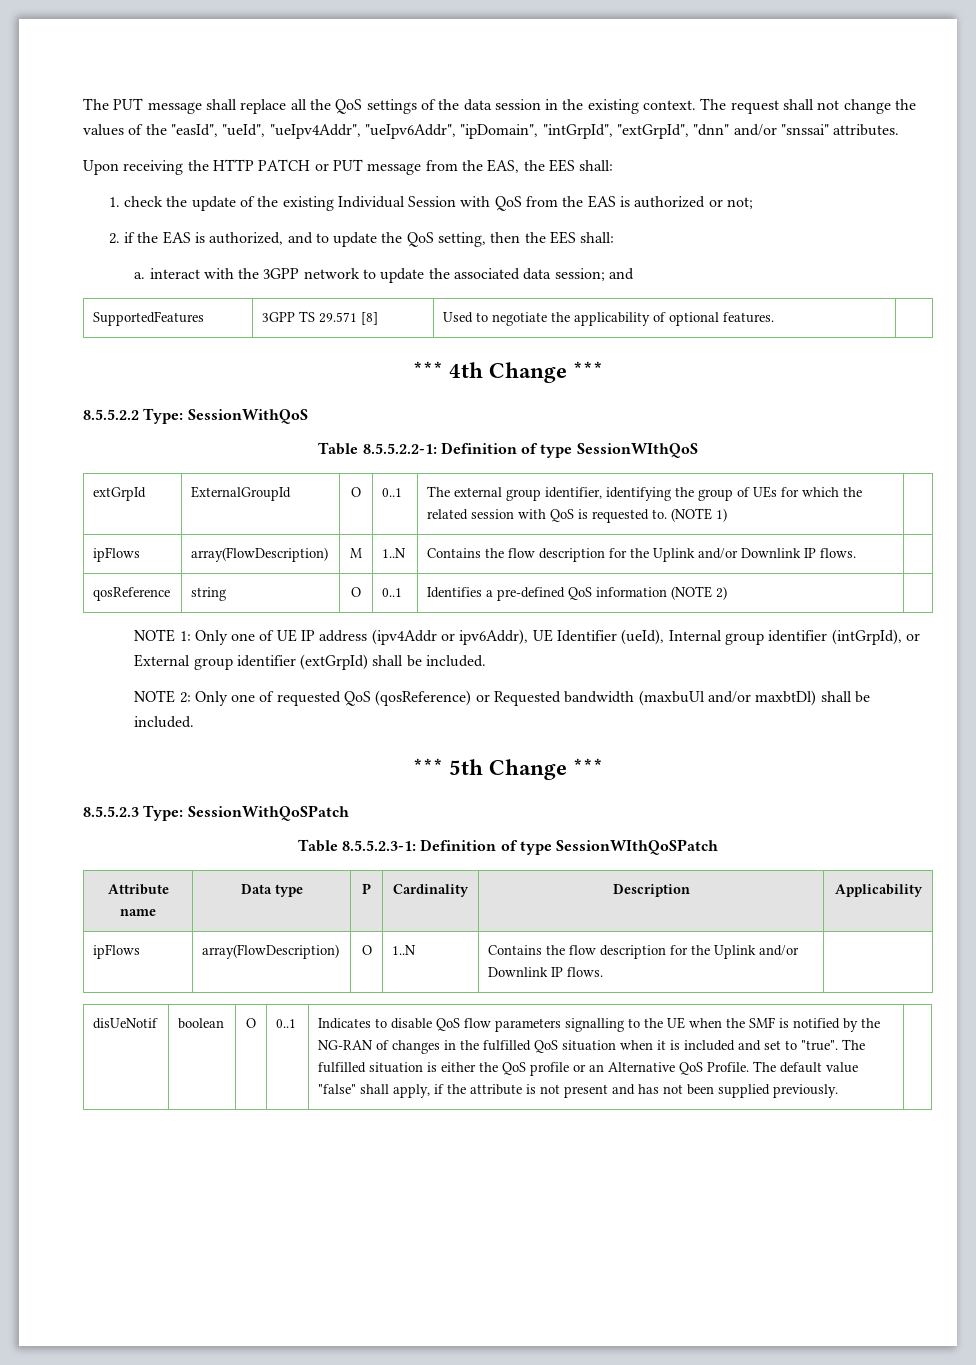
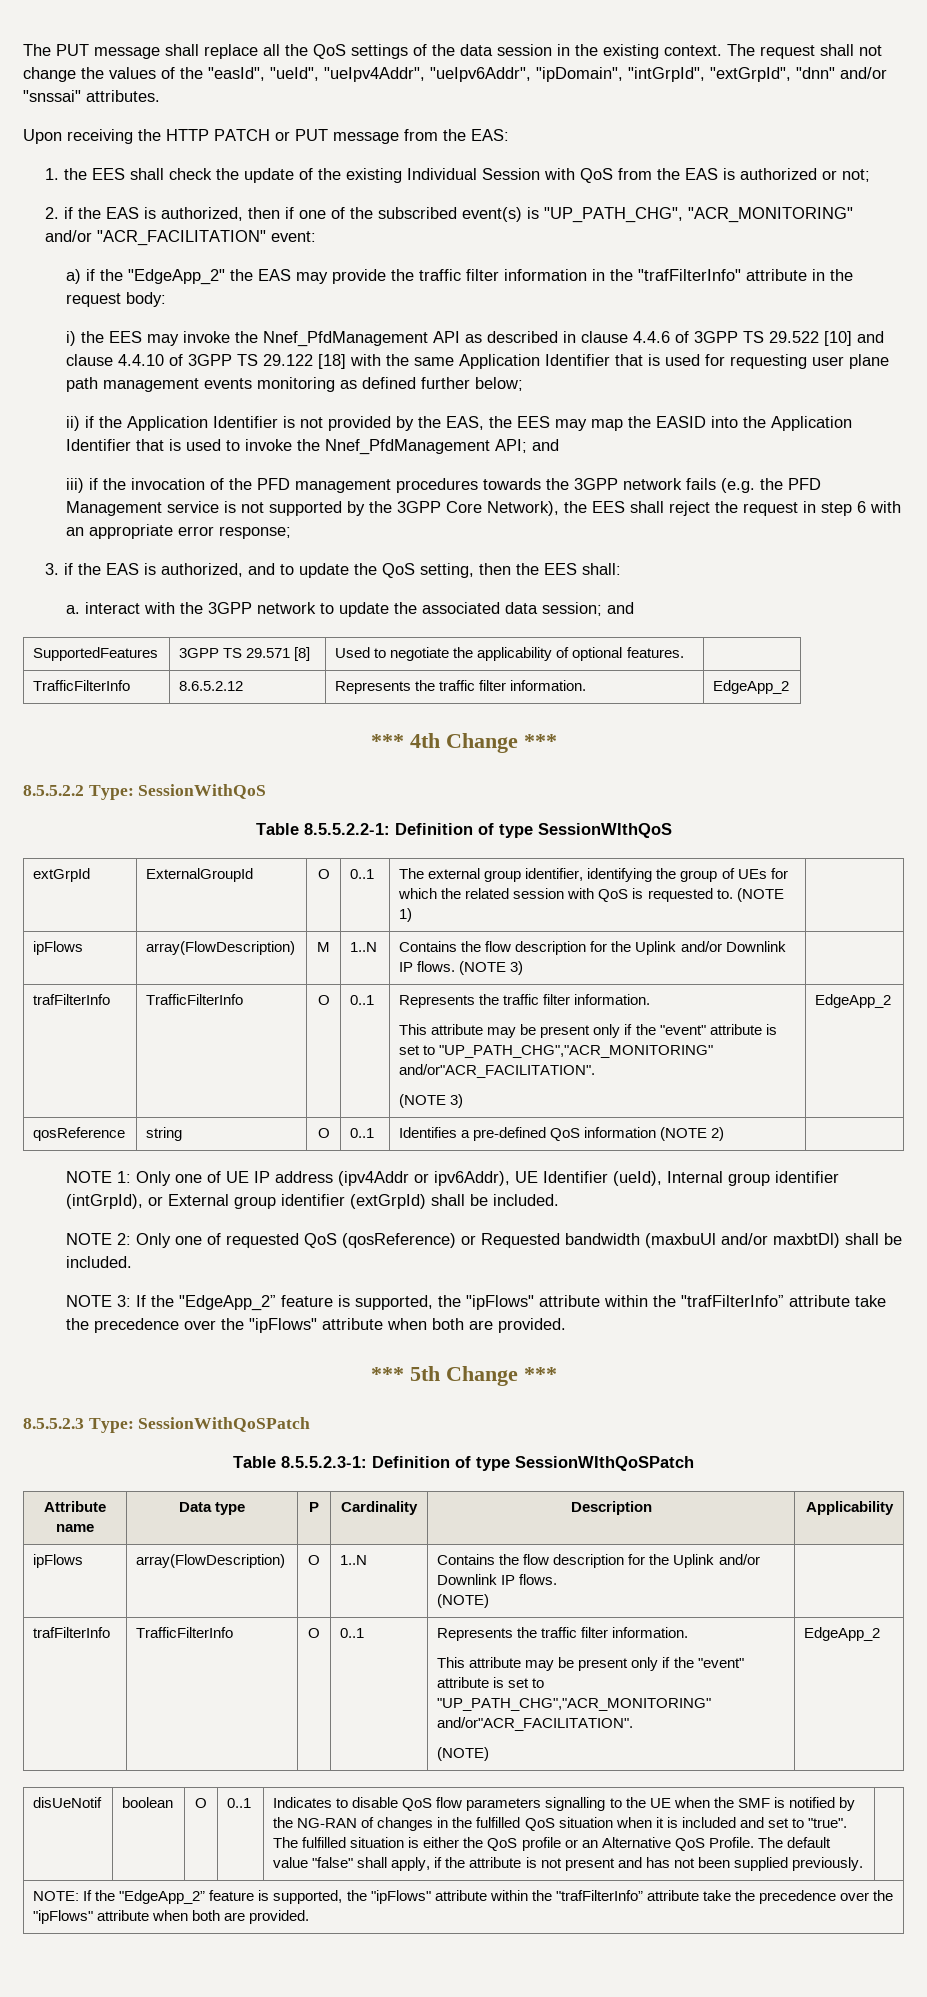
- Upon receiving the HTTP PATCH or PUT message from the EAS, the EES shall:
- 1. check the update of the existing Individual Session with QoS from the EAS is authorized or not;
+ Upon receiving the HTTP PATCH or PUT message from the EAS:
+ 1. the EES shall check the update of the existing Individual Session with QoS from the EAS is authorized or not;
- 2. if the EAS is authorized, and to update the QoS setting, then the EES shall:
+ 2. if the EAS is authorized, then if one of the subscribed event(s) is "UP_PATH_CHG", "ACR_MONITORING" and/or "ACR_FACILITATION" event:
+ a) if the "EdgeApp_2" the EAS may provide the traffic filter information in the "trafFilterInfo" attribute in the request body:
+ i) the EES may invoke the Nnef_PfdManagement API as described in clause 4.4.6 of 3GPP TS 29.522 [10] and clause 4.4.10 of 3GPP TS 29.122 [18] with the same Application Identifier that is used for requesting user plane path management events monitoring as defined further below;
+ ii) if the Application Identifier is not provided by the EAS, the EES may map the EASID into the Application Identifier that is used to invoke the Nnef_PfdManagement API; and
+ iii) if the invocation of the PFD management procedures towards the 3GPP network fails (e.g. the PFD Management service is not supported by the 3GPP Core Network), the EES shall reject the request in step 6 with an appropriate error response;
+ 3. if the EAS is authorized, and to update the QoS setting, then the EES shall:
+ TrafficFilterInfo | 8.6.5.2.12 | Represents the traffic filter information. | EdgeApp_2
- ipFlows | array(FlowDescription) | M | 1..N | Contains the flow description for the Uplink and/or Downlink IP flows. |
+ ipFlows | array(FlowDescription) | M | 1..N | Contains the flow description for the Uplink and/or Downlink IP flows. (NOTE 3) |
+ trafFilterInfo | TrafficFilterInfo | O | 0..1 | Represents the traffic filter information.
+ This attribute may be present only if the "event" attribute is set to "UP_PATH_CHG","ACR_MONITORING" and/or"ACR_FACILITATION".
+ (NOTE 3) | EdgeApp_2
+ NOTE 3: If the "EdgeApp_2” feature is supported, the "ipFlows" attribute within the "trafFilterInfo” attribute take the precedence over the "ipFlows" attribute when both are provided.
- ipFlows | array(FlowDescription) | O | 1..N | Contains the flow description for the Uplink and/or Downlink IP flows. |
+ ipFlows | array(FlowDescription) | O | 1..N | Contains the flow description for the Uplink and/or Downlink IP flows.
+ (NOTE) |
+ trafFilterInfo | TrafficFilterInfo | O | 0..1 | Represents the traffic filter information.
+ This attribute may be present only if the "event" attribute is set to "UP_PATH_CHG","ACR_MONITORING" and/or"ACR_FACILITATION".
+ (NOTE) | EdgeApp_2
+ NOTE: If the "EdgeApp_2” feature is supported, the "ipFlows" attribute within the "trafFilterInfo” attribute take the precedence over the "ipFlows" attribute when both are provided.

